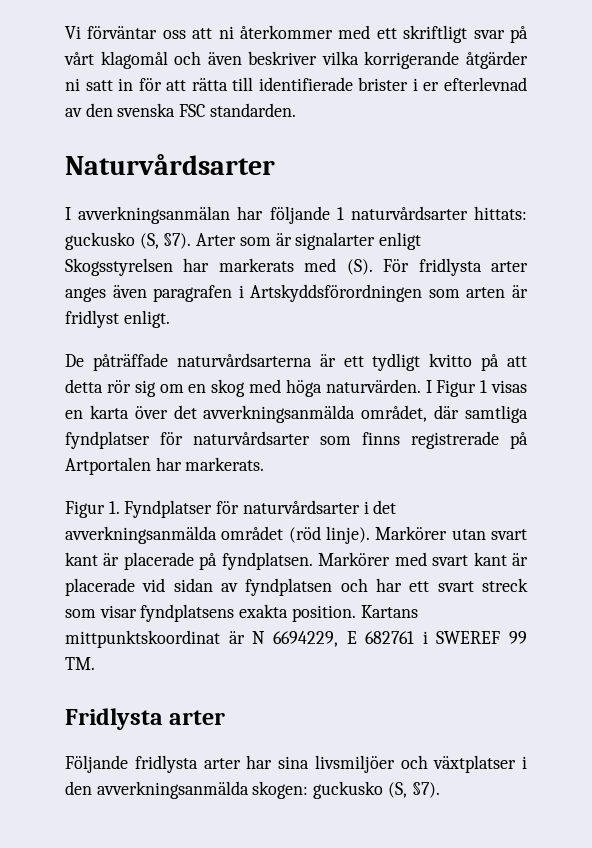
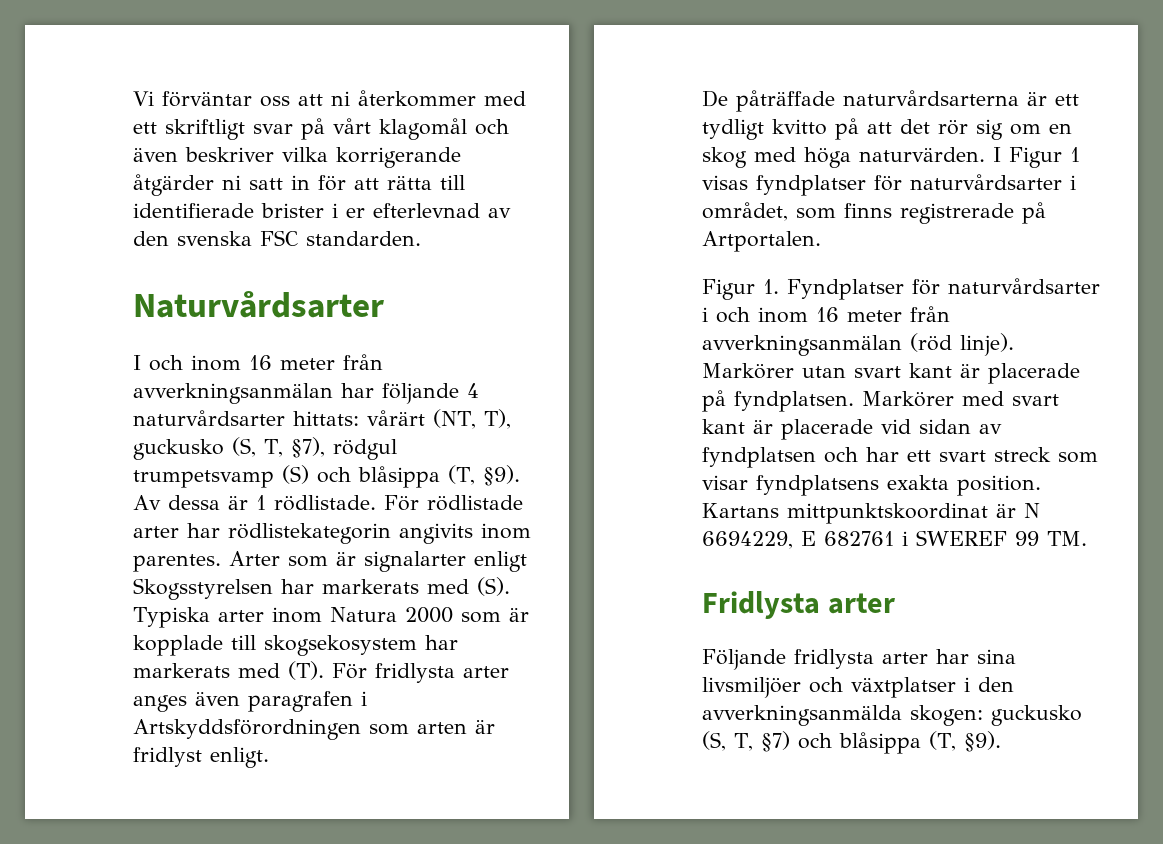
- I avverkningsanmälan har följande 1 naturvårdsarter hittats: guckusko (S, §7).
+ I och inom 16 meter från avverkningsanmälan har följande 4 naturvårdsarter hittats: vårärt (NT, T), guckusko (S, T, §7), rödgul trumpetsvamp (S) och blåsippa (T, §9). Av dessa är 1 rödlistade. För rödlistade arter har rödlistekategorin angivits inom parentes.
- Arter som är signalarter enligt Skogsstyrelsen har markerats med (S). För fridlysta arter anges även paragrafen i Artskyddsförordningen som arten är fridlyst enligt.
+ Arter som är signalarter enligt Skogsstyrelsen har markerats med (S). Typiska arter inom Natura 2000 som är kopplade till skogsekosystem har markerats med (T). För fridlysta arter anges även paragrafen i Artskyddsförordningen som arten är fridlyst enligt.
- De påträffade naturvårdsarterna är ett tydligt kvitto på att detta rör sig om en skog med höga naturvärden.
+ De påträffade naturvårdsarterna är ett tydligt kvitto på att det rör sig om en skog med höga naturvärden.
- I Figur 1 visas en karta över det avverkningsanmälda området, där samtliga fyndplatser för naturvårdsarter som finns registrerade på Artportalen har markerats.
+ I Figur 1 visas fyndplatser för naturvårdsarter i området, som finns registrerade på Artportalen.
- Figur 1. Fyndplatser för naturvårdsarter i det avverkningsanmälda området (röd linje).
+ Figur 1. Fyndplatser för naturvårdsarter i och inom 16 meter från avverkningsanmälan (röd linje).
- Följande fridlysta arter har sina livsmiljöer och växtplatser i den avverkningsanmälda skogen: guckusko (S, §7).
+ Följande fridlysta arter har sina livsmiljöer och växtplatser i den avverkningsanmälda skogen: guckusko (S, T, §7) och blåsippa (T, §9).

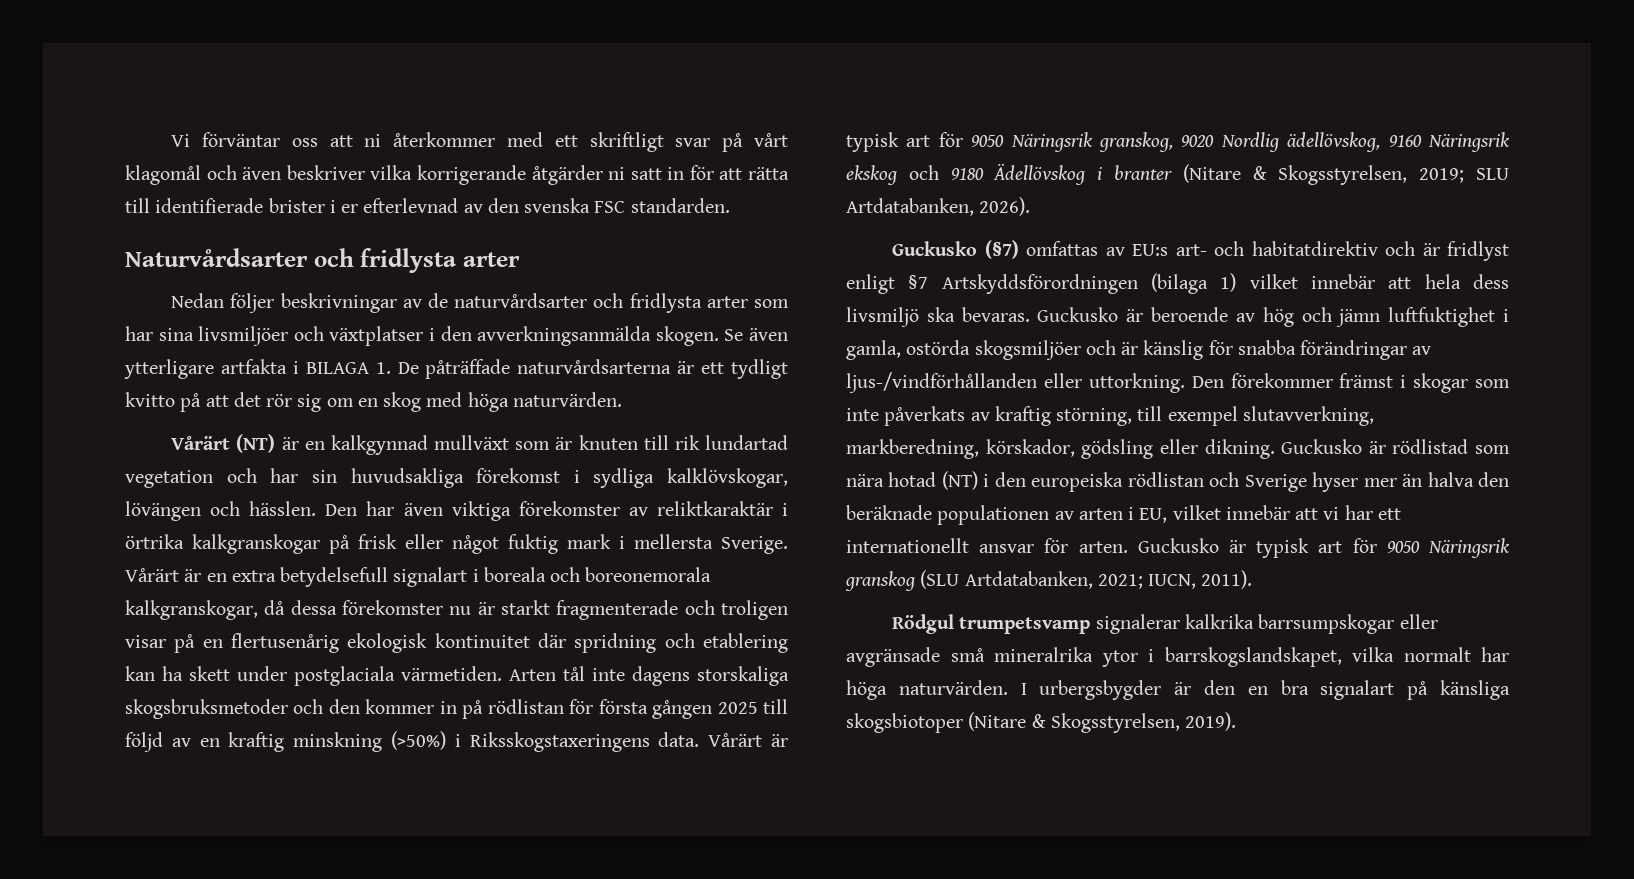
- Naturvårdsarter
- I och inom 16 meter från avverkningsanmälan har följande 4 naturvårdsarter hittats: vårärt (NT, T), guckusko (S, T, §7), rödgul trumpetsvamp (S) och blåsippa (T, §9). Av dessa är 1 rödlistade. För rödlistade arter har rödlistekategorin angivits inom parentes. Arter som är signalarter enligt Skogsstyrelsen har markerats med (S). Typiska arter inom Natura 2000 som är kopplade till skogsekosystem har markerats med (T). För fridlysta arter anges även paragrafen i Artskyddsförordningen som arten är fridlyst enligt.
- De påträffade naturvårdsarterna är ett tydligt kvitto på att det rör sig om en skog med höga naturvärden. I Figur 1 visas fyndplatser för naturvårdsarter i området, som finns registrerade på Artportalen.
- Figur 1. Fyndplatser för naturvårdsarter i och inom 16 meter från avverkningsanmälan (röd linje). Markörer utan svart kant är placerade på fyndplatsen. Markörer med svart kant är placerade vid sidan av fyndplatsen och har ett svart streck som visar fyndplatsens exakta position. Kartans mittpunktskoordinat är N 6694229, E 682761 i SWEREF 99 TM.
- Fridlysta arter
- Följande fridlysta arter har sina livsmiljöer och växtplatser i den avverkningsanmälda skogen: guckusko (S, T, §7) och blåsippa (T, §9).
+ Naturvårdsarter och fridlysta arter
+ Nedan följer beskrivningar av de naturvårdsarter och fridlysta arter som har sina livsmiljöer och växtplatser i den avverkningsanmälda skogen. Se även ytterligare artfakta i BILAGA 1. De påträffade naturvårdsarterna är ett tydligt kvitto på att det rör sig om en skog med höga naturvärden.
+ Vårärt (NT) är en kalkgynnad mullväxt som är knuten till rik lundartad vegetation och har sin huvudsakliga förekomst i sydliga kalklövskogar, lövängen och hässlen. Den har även viktiga förekomster av reliktkaraktär i örtrika kalkgranskogar på frisk eller något fuktig mark i mellersta Sverige. Vårärt är en extra betydelsefull signalart i boreala och boreonemorala kalkgranskogar, då dessa förekomster nu är starkt fragmenterade och troligen visar på en flertusenårig ekologisk kontinuitet där spridning och etablering kan ha skett under postglaciala värmetiden. Arten tål inte dagens storskaliga skogsbruksmetoder och den kommer in på rödlistan för första gången 2025 till följd av en kraftig minskning (>50%) i Riksskogstaxeringens data. Vårärt är typisk art för 9050 Näringsrik granskog, 9020 Nordlig ädellövskog, 9160 Näringsrik ekskog och 9180 Ädellövskog i branter (Nitare & Skogsstyrelsen, 2019; SLU Artdatabanken, 2026).
+ Guckusko (§7) omfattas av EU:s art- och habitatdirektiv och är fridlyst enligt §7 Artskyddsförordningen (bilaga 1) vilket innebär att hela dess livsmiljö ska bevaras. Guckusko är beroende av hög och jämn luftfuktighet i gamla, ostörda skogsmiljöer och är känslig för snabba förändringar av ljus-/vindförhållanden eller uttorkning. Den förekommer främst i skogar som inte påverkats av kraftig störning, till exempel slutavverkning, markberedning, körskador, gödsling eller dikning. Guckusko är rödlistad som nära hotad (NT) i den europeiska rödlistan och Sverige hyser mer än halva den beräknade populationen av arten i EU, vilket innebär att vi har ett internationellt ansvar för arten. Guckusko är typisk art för 9050 Näringsrik granskog (SLU Artdatabanken, 2021; IUCN, 2011).
+ Rödgul trumpetsvamp signalerar kalkrika barrsumpskogar eller avgränsade små mineralrika ytor i barrskogslandskapet, vilka normalt har höga naturvärden. I urbergsbygder är den en bra signalart på känsliga skogsbiotoper (Nitare & Skogsstyrelsen, 2019).

